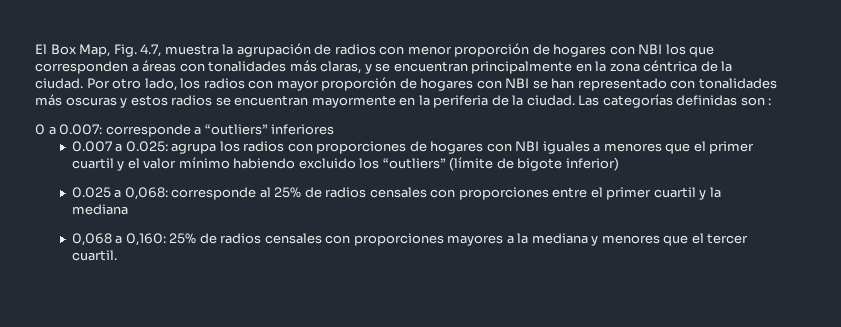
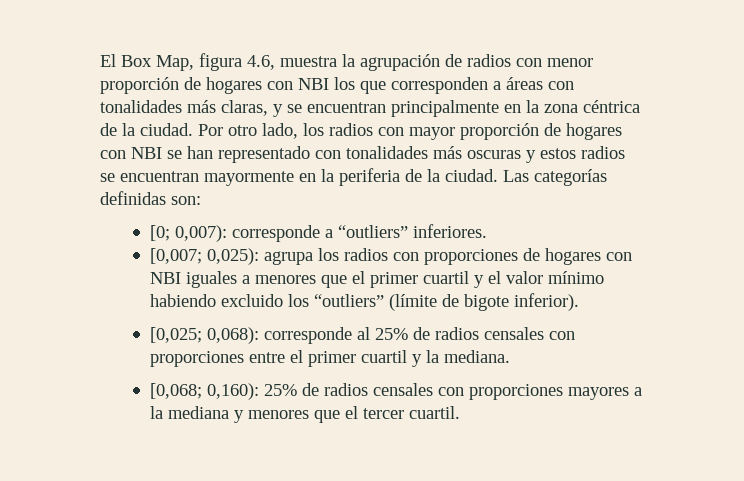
- El Box Map, Fig. 4.7, muestra la agrupación de radios con menor proporción de hogares con NBI los que corresponden a áreas con tonalidades más claras, y se encuentran principalmente en la zona céntrica de la ciudad.
+ El Box Map, figura 4.6, muestra la agrupación de radios con menor proporción de hogares con NBI los que corresponden a áreas con tonalidades más claras, y se encuentran principalmente en la zona céntrica de la ciudad.
- Las categorías definidas son :
- 0 a 0.007: corresponde a “outliers” inferiores
- 0.007 a 0.025: agrupa los radios con proporciones de hogares con NBI iguales a menores que el primer cuartil y el valor mínimo habiendo excluido los “outliers” (límite de bigote inferior)
- 0.025 a 0,068: corresponde al 25% de radios censales con proporciones entre el primer cuartil y la mediana
- 0,068 a 0,160: 25% de radios censales con proporciones mayores a la mediana y menores que el tercer cuartil.
+ Las categorías definidas son:
+ [0; 0,007): corresponde a “outliers” inferiores.
+ [0,007; 0,025): agrupa los radios con proporciones de hogares con NBI iguales a menores que el primer cuartil y el valor mínimo habiendo excluido los “outliers” (límite de bigote inferior).
+ [0,025; 0,068): corresponde al 25% de radios censales con proporciones entre el primer cuartil y la mediana.
+ [0,068; 0,160): 25% de radios censales con proporciones mayores a la mediana y menores que el tercer cuartil.

